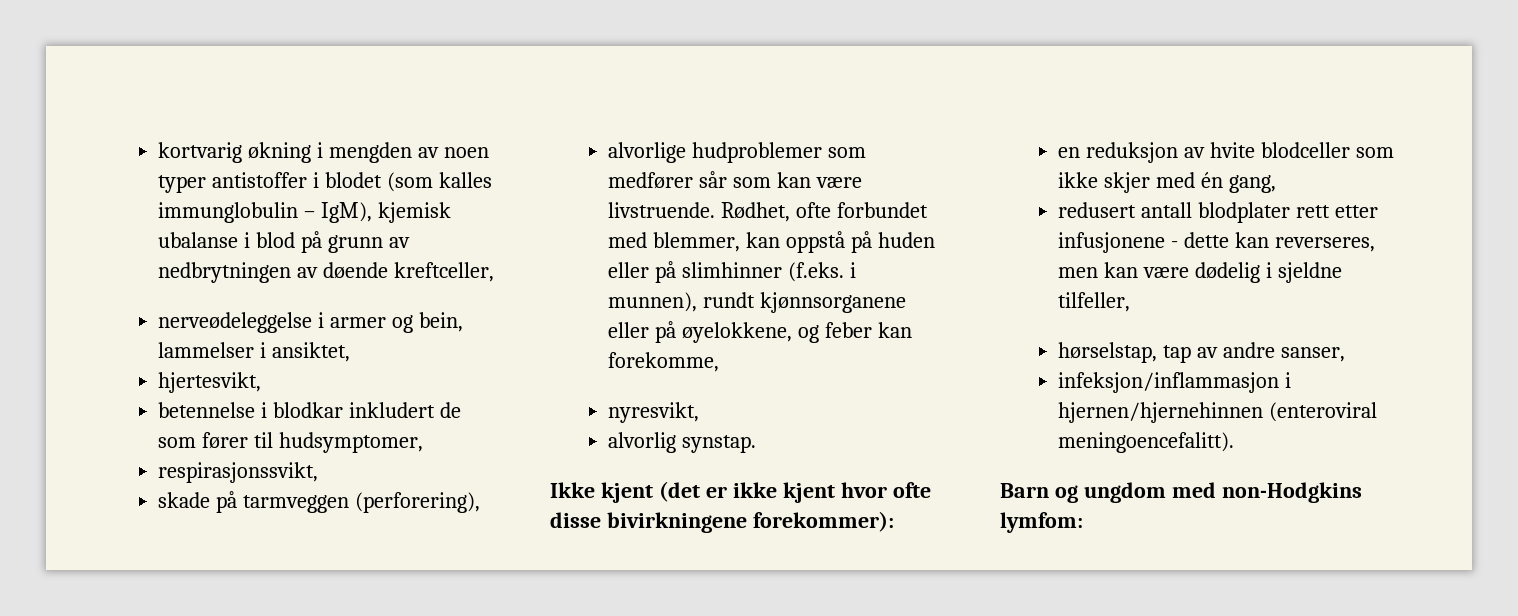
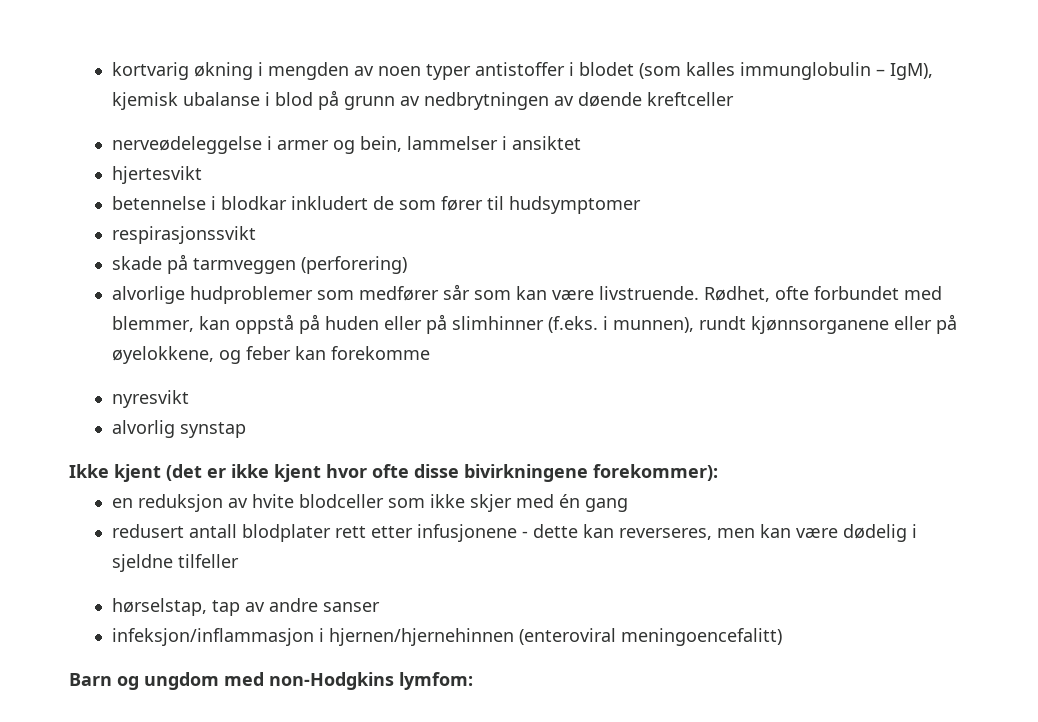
- kortvarig økning i mengden av noen typer antistoffer i blodet (som kalles immunglobulin – IgM), kjemisk ubalanse i blod på grunn av nedbrytningen av døende kreftceller,
+ kortvarig økning i mengden av noen typer antistoffer i blodet (som kalles immunglobulin – IgM), kjemisk ubalanse i blod på grunn av nedbrytningen av døende kreftceller
- nerveødeleggelse i armer og bein, lammelser i ansiktet,
- hjertesvikt,
+ nerveødeleggelse i armer og bein, lammelser i ansiktet
+ hjertesvikt
- betennelse i blodkar inkludert de som fører til hudsymptomer,
- respirasjonssvikt,
+ betennelse i blodkar inkludert de som fører til hudsymptomer
+ respirasjonssvikt
- skade på tarmveggen (perforering),
+ skade på tarmveggen (perforering)
- Rødhet, ofte forbundet med blemmer, kan oppstå på huden eller på slimhinner (f.eks. i munnen), rundt kjønnsorganene eller på øyelokkene, og feber kan forekomme,
- nyresvikt,
+ Rødhet, ofte forbundet med blemmer, kan oppstå på huden eller på slimhinner (f.eks. i munnen), rundt kjønnsorganene eller på øyelokkene, og feber kan forekomme
+ nyresvikt
- alvorlig synstap.
+ alvorlig synstap
- en reduksjon av hvite blodceller som ikke skjer med én gang,
+ en reduksjon av hvite blodceller som ikke skjer med én gang
- redusert antall blodplater rett etter infusjonene - dette kan reverseres, men kan være dødelig i sjeldne tilfeller,
+ redusert antall blodplater rett etter infusjonene - dette kan reverseres, men kan være dødelig i sjeldne tilfeller
- hørselstap, tap av andre sanser,
+ hørselstap, tap av andre sanser
- infeksjon/inflammasjon i hjernen/hjernehinnen (enteroviral meningoencefalitt).
+ infeksjon/inflammasjon i hjernen/hjernehinnen (enteroviral meningoencefalitt)

